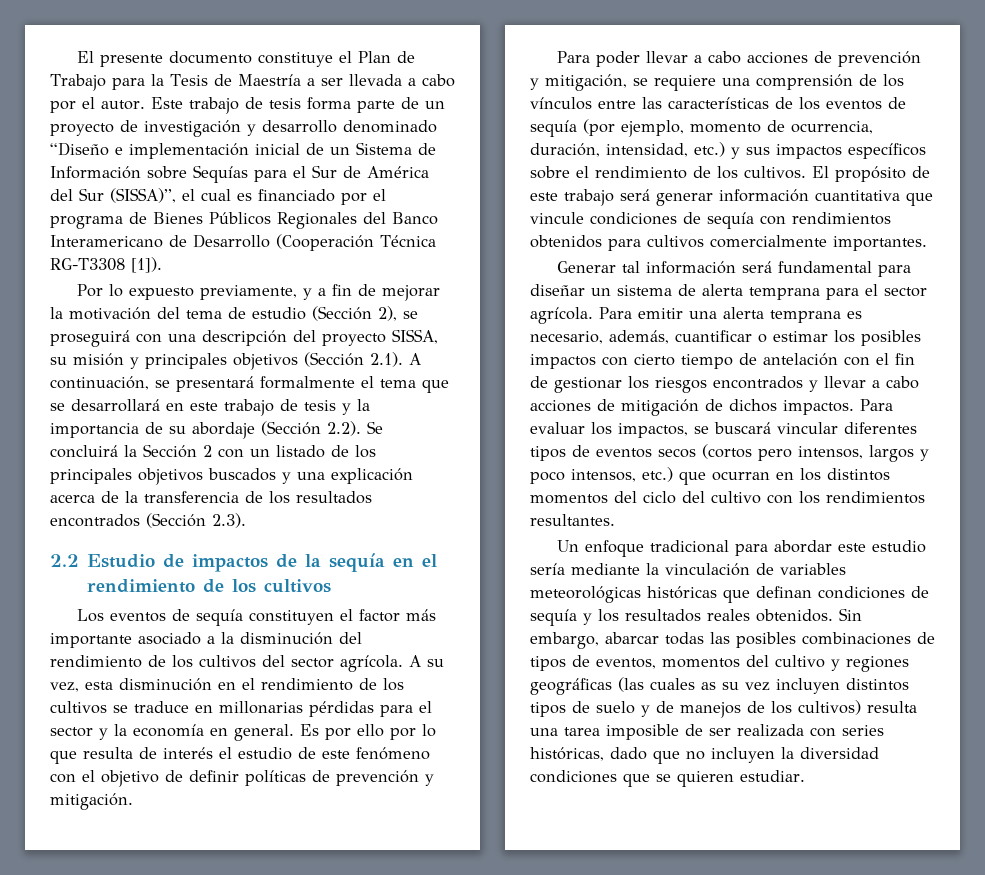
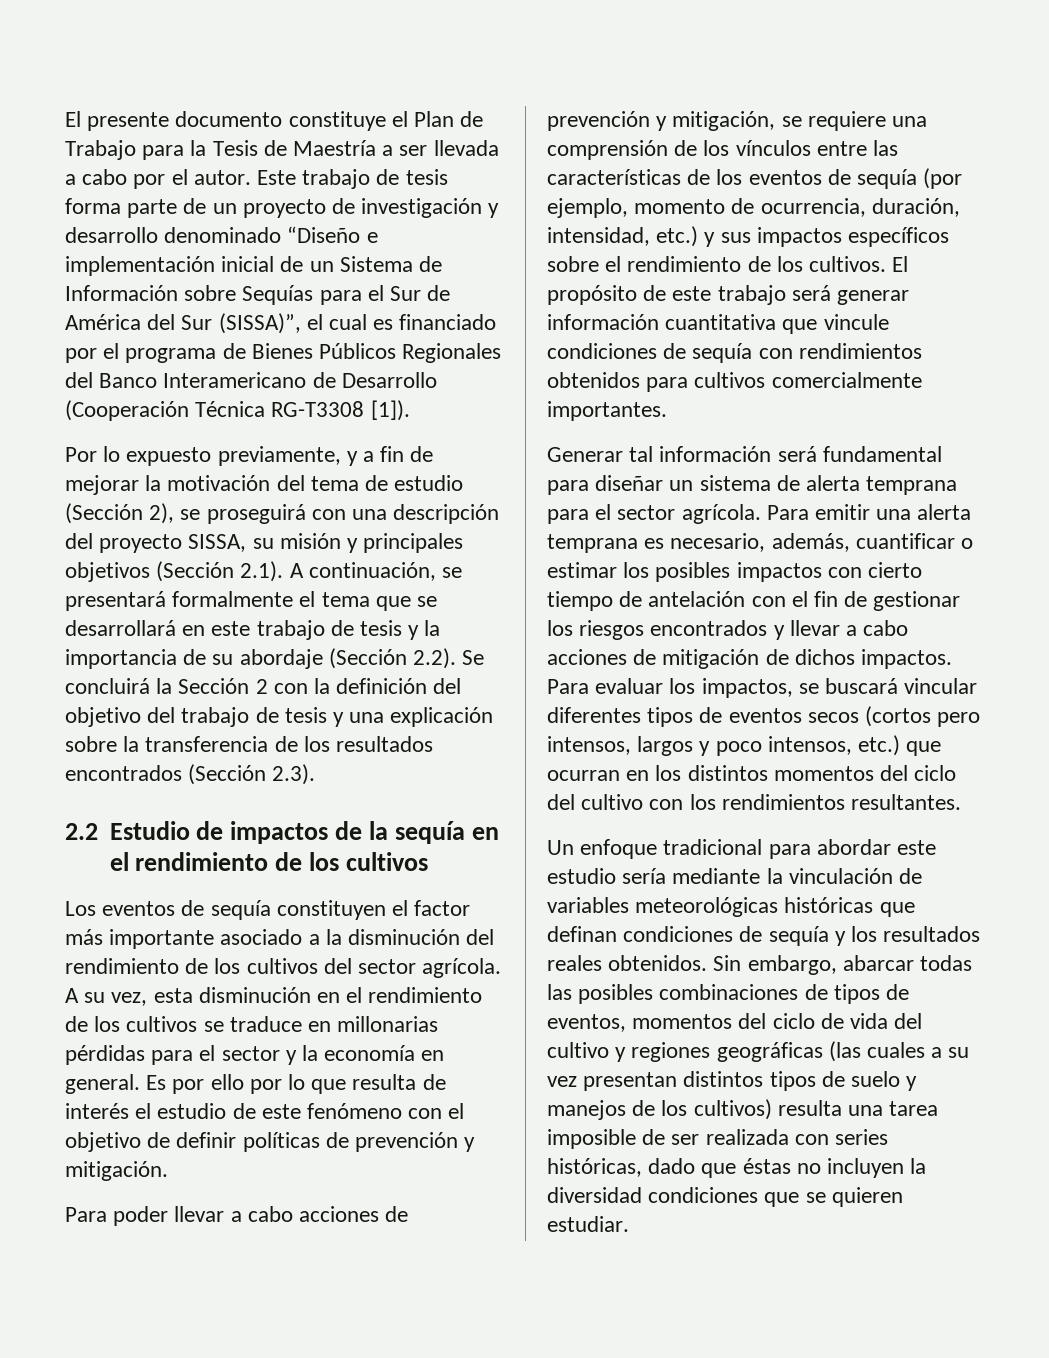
- Por lo expuesto previamente, y a fin de mejorar la motivación del tema de estudio (Sección 2), se proseguirá con una descripción del proyecto SISSA, su misión y principales objetivos (Sección 2.1). A continuación, se presentará formalmente el tema que se desarrollará en este trabajo de tesis y la importancia de su abordaje (Sección 2.2). Se concluirá la Sección 2 con un listado de los principales objetivos buscados y una explicación acerca de la transferencia de los resultados encontrados (Sección 2.3).
+ Por lo expuesto previamente, y a fin de mejorar la motivación del tema de estudio (Sección 2), se proseguirá con una descripción del proyecto SISSA, su misión y principales objetivos (Sección 2.1). A continuación, se presentará formalmente el tema que se desarrollará en este trabajo de tesis y la importancia de su abordaje (Sección 2.2). Se concluirá la Sección 2 con la definición del objetivo del trabajo de tesis y una explicación sobre la transferencia de los resultados encontrados (Sección 2.3).
- Sin embargo, abarcar todas las posibles combinaciones de tipos de eventos, momentos del cultivo y regiones geográficas (las cuales as su vez incluyen distintos tipos de suelo y de manejos de los cultivos) resulta una tarea imposible de ser realizada con series históricas, dado que no incluyen la diversidad condiciones que se quieren estudiar.
+ Sin embargo, abarcar todas las posibles combinaciones de tipos de eventos, momentos del ciclo de vida del cultivo y regiones geográficas (las cuales a su vez presentan distintos tipos de suelo y manejos de los cultivos) resulta una tarea imposible de ser realizada con series históricas, dado que éstas no incluyen la diversidad condiciones que se quieren estudiar.

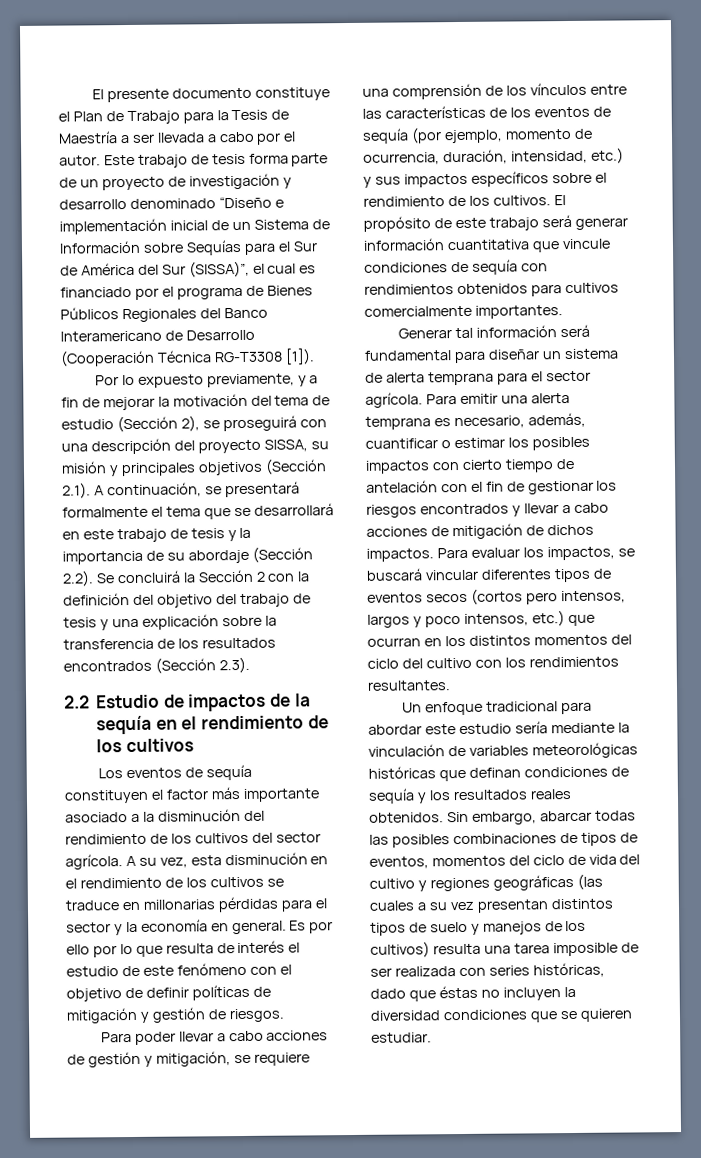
- Es por ello por lo que resulta de interés el estudio de este fenómeno con el objetivo de definir políticas de prevención y mitigación.
+ Es por ello por lo que resulta de interés el estudio de este fenómeno con el objetivo de definir políticas de mitigación y gestión de riesgos.
- Para poder llevar a cabo acciones de prevención y mitigación, se requiere una comprensión de los vínculos entre las características de los eventos de sequía (por ejemplo, momento de ocurrencia, duración, intensidad, etc.) y sus impactos específicos sobre el rendimiento de los cultivos.
+ Para poder llevar a cabo acciones de gestión y mitigación, se requiere una comprensión de los vínculos entre las características de los eventos de sequía (por ejemplo, momento de ocurrencia, duración, intensidad, etc.) y sus impactos específicos sobre el rendimiento de los cultivos.

